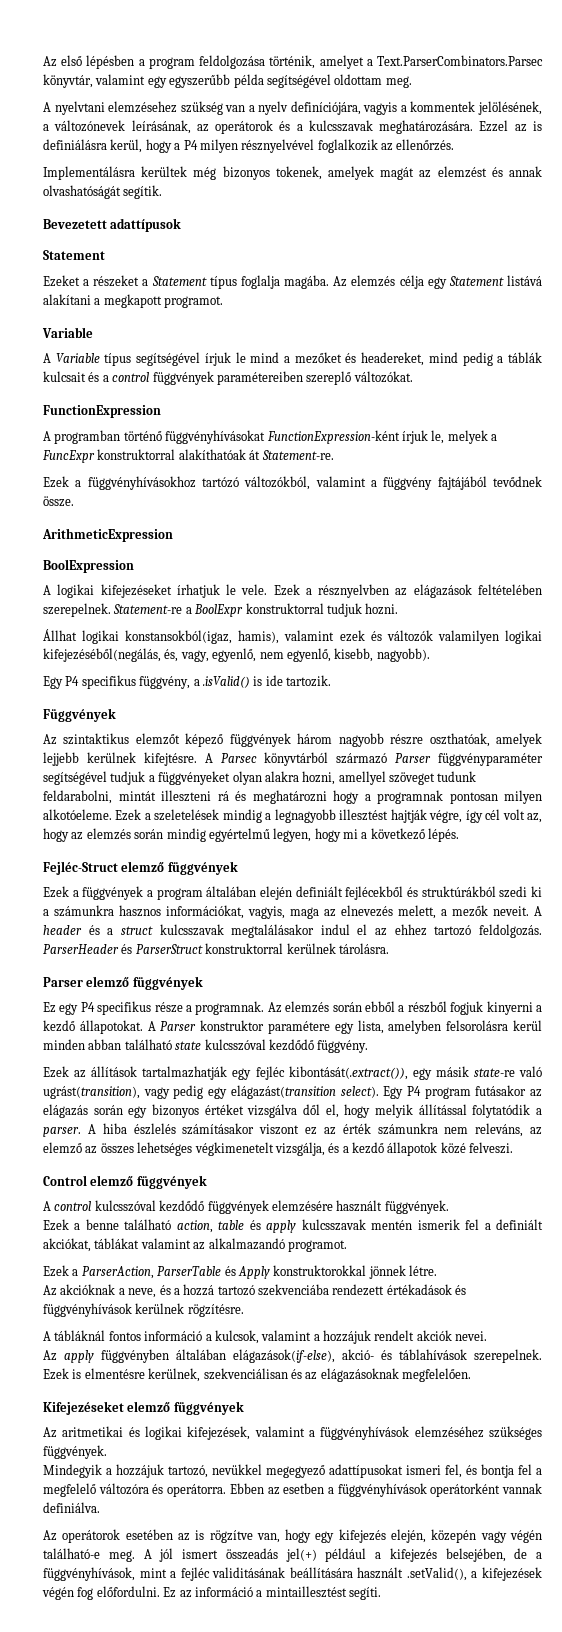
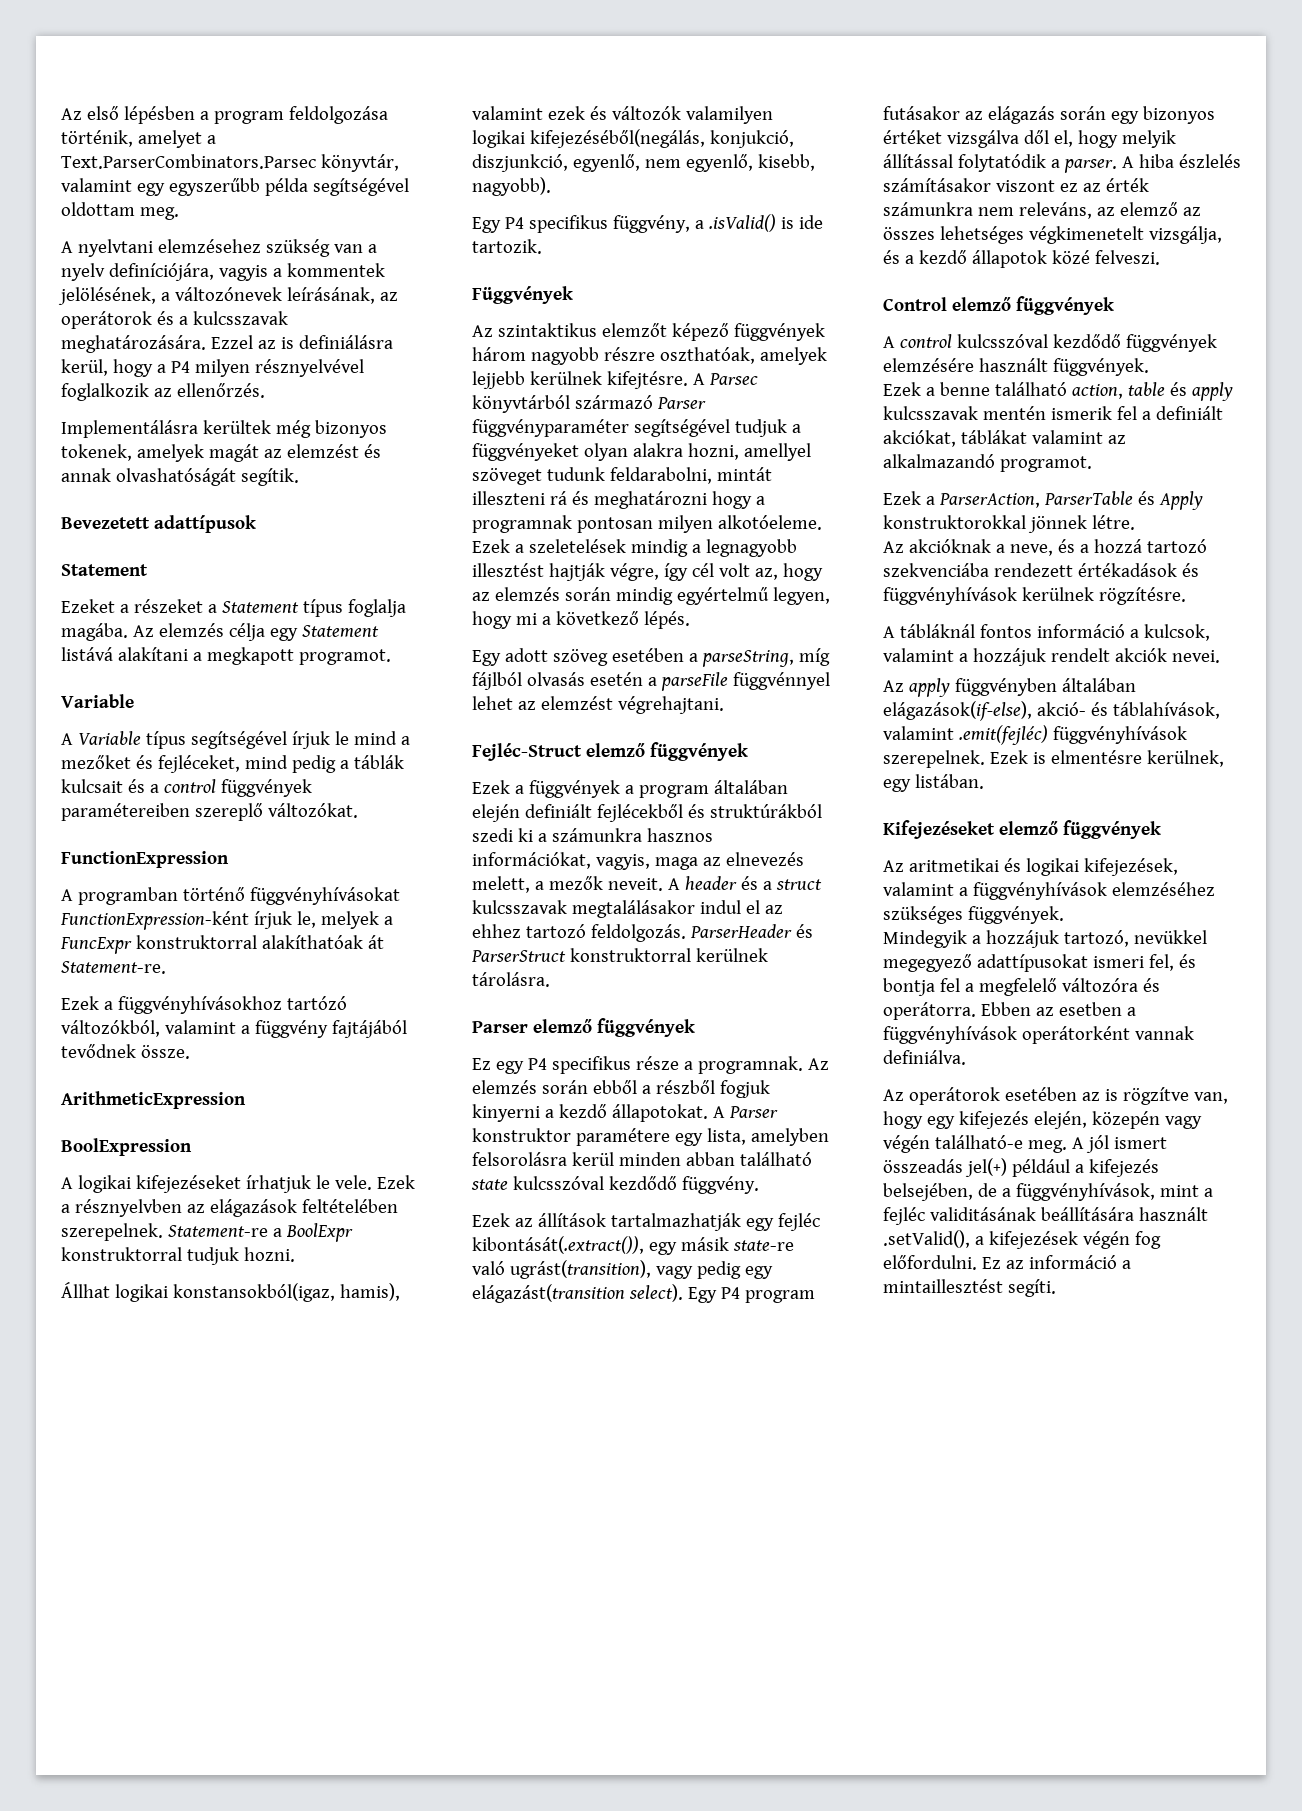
- A Variable típus segítségével írjuk le mind a mezőket és headereket, mind pedig a táblák kulcsait és a control függvények paramétereiben szereplő változókat.
+ A Variable típus segítségével írjuk le mind a mezőket és fejléceket, mind pedig a táblák kulcsait és a control függvények paramétereiben szereplő változókat.
- Állhat logikai konstansokból(igaz, hamis), valamint ezek és változók valamilyen logikai kifejezéséből(negálás, és, vagy, egyenlő, nem egyenlő, kisebb, nagyobb).
+ Állhat logikai konstansokból(igaz, hamis), valamint ezek és változók valamilyen logikai kifejezéséből(negálás, konjukció, diszjunkció, egyenlő, nem egyenlő, kisebb, nagyobb).
+ Egy adott szöveg esetében a parseString, míg fájlból olvasás esetén a parseFile függvénnyel lehet az elemzést végrehajtani.
- Az apply függvényben általában elágazások(if-else), akció- és táblahívások szerepelnek.
+ Az apply függvényben általában elágazások(if-else), akció- és táblahívások, valamint .emit(fejléc) függvényhívások szerepelnek.
- Ezek is elmentésre kerülnek, szekvenciálisan és az elágazásoknak megfelelően.
+ Ezek is elmentésre kerülnek, egy listában.

